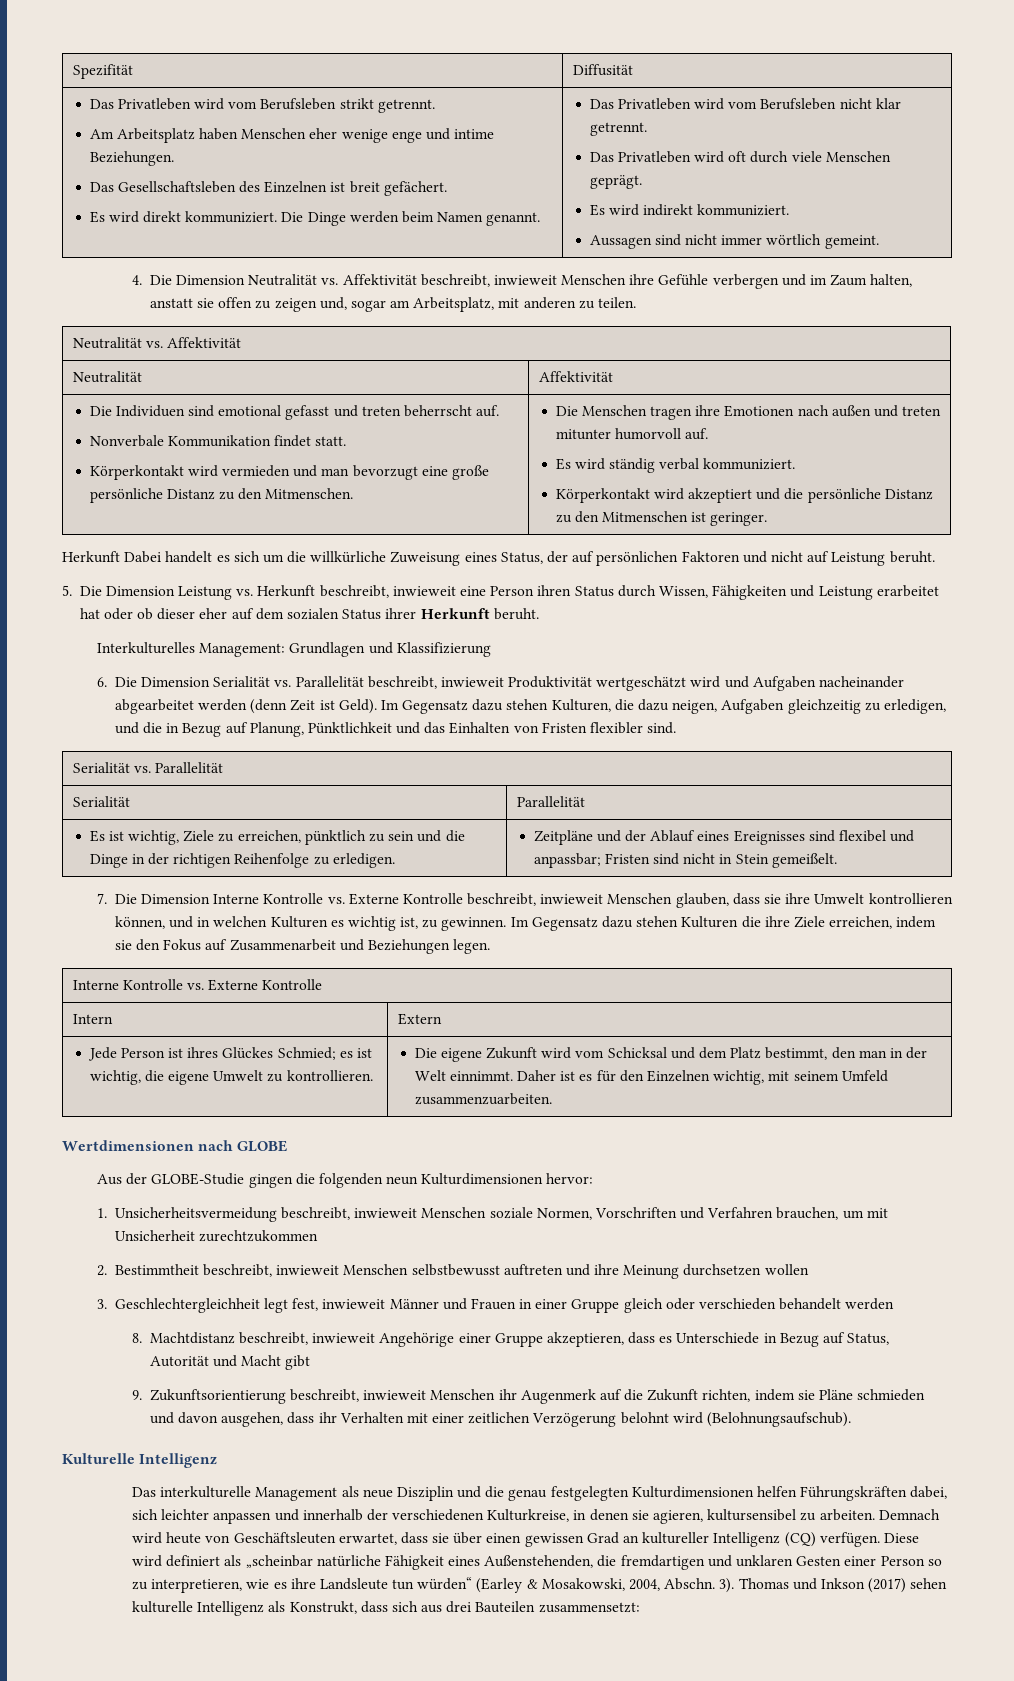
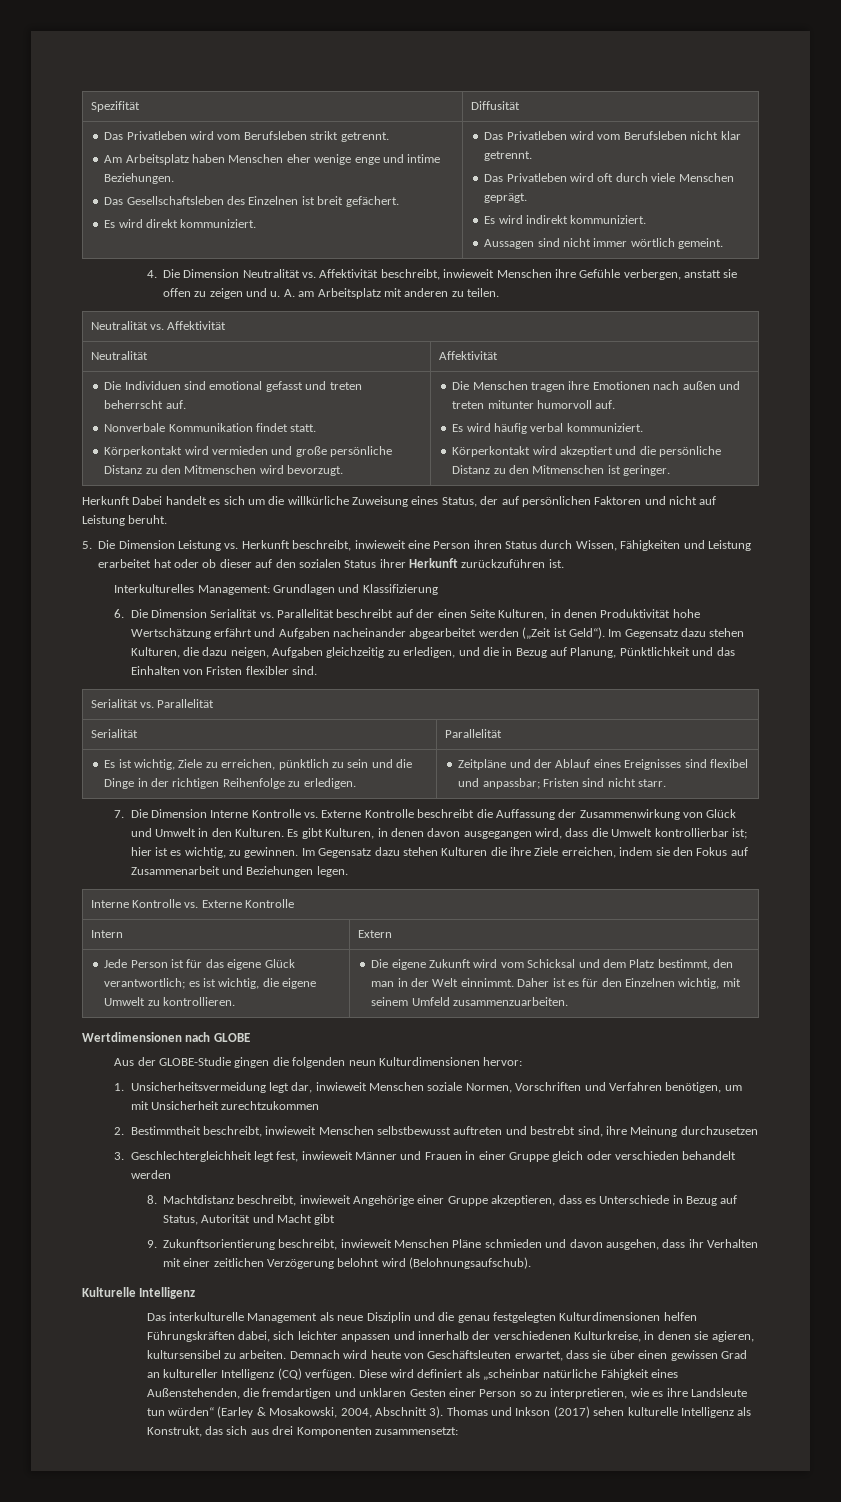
- Die Dinge werden beim Namen genannt.
- 4. Die Dimension Neutralität vs. Affektivität beschreibt, inwieweit Menschen ihre Gefühle verbergen und im Zaum halten, anstatt sie offen zu zeigen und, sogar am Arbeitsplatz, mit anderen zu teilen.
+ 4. Die Dimension Neutralität vs. Affektivität beschreibt, inwieweit Menschen ihre Gefühle verbergen, anstatt sie offen zu zeigen und u. A. am Arbeitsplatz mit anderen zu teilen.
- Körperkontakt wird vermieden und man bevorzugt eine große persönliche Distanz zu den Mitmenschen.
+ Körperkontakt wird vermieden und große persönliche Distanz zu den Mitmenschen wird bevorzugt.
- Es wird ständig verbal kommuniziert.
+ Es wird häufig verbal kommuniziert.
- 5. Die Dimension Leistung vs. Herkunft beschreibt, inwieweit eine Person ihren Status durch Wissen, Fähigkeiten und Leistung erarbeitet hat oder ob dieser eher auf dem sozialen Status ihrer Herkunft beruht.
+ 5. Die Dimension Leistung vs. Herkunft beschreibt, inwieweit eine Person ihren Status durch Wissen, Fähigkeiten und Leistung erarbeitet hat oder ob dieser auf den sozialen Status ihrer Herkunft zurückzuführen ist.
- 6. Die Dimension Serialität vs. Parallelität beschreibt, inwieweit Produktivität wertgeschätzt wird und Aufgaben nacheinander abgearbeitet werden (denn Zeit ist Geld).
+ 6. Die Dimension Serialität vs. Parallelität beschreibt auf der einen Seite Kulturen, in denen Produktivität hohe Wertschätzung erfährt und Aufgaben nacheinander abgearbeitet werden („Zeit ist Geld“).
- Es ist wichtig, Ziele zu erreichen, pünktlich zu sein und die Dinge in der richtigen Reihenfolge zu erledigen. | Zeitpläne und der Ablauf eines Ereignisses sind flexibel und anpassbar; Fristen sind nicht in Stein gemeißelt.
+ Es ist wichtig, Ziele zu erreichen, pünktlich zu sein und die Dinge in der richtigen Reihenfolge zu erledigen. | Zeitpläne und der Ablauf eines Ereignisses sind flexibel und anpassbar; Fristen sind nicht starr.
- 7. Die Dimension Interne Kontrolle vs. Externe Kontrolle beschreibt, inwieweit Menschen glauben, dass sie ihre Umwelt kontrollieren können, und in welchen Kulturen es wichtig ist, zu gewinnen.
+ 7. Die Dimension Interne Kontrolle vs. Externe Kontrolle beschreibt die Auffassung der Zusammenwirkung von Glück und Umwelt in den Kulturen. Es gibt Kulturen, in denen davon ausgegangen wird, dass die Umwelt kontrollierbar ist; hier ist es wichtig, zu gewinnen.
- Jede Person ist ihres Glückes Schmied; es ist wichtig, die eigene Umwelt zu kontrollieren.
+ Jede Person ist für das eigene Glück verantwortlich; es ist wichtig, die eigene Umwelt zu kontrollieren.
- 1. Unsicherheitsvermeidung beschreibt, inwieweit Menschen soziale Normen, Vorschriften und Verfahren brauchen, um mit Unsicherheit zurechtzukommen
+ 1. Unsicherheitsvermeidung legt dar, inwieweit Menschen soziale Normen, Vorschriften und Verfahren benötigen, um mit Unsicherheit zurechtzukommen
- 2. Bestimmtheit beschreibt, inwieweit Menschen selbstbewusst auftreten und ihre Meinung durchsetzen wollen
+ 2. Bestimmtheit beschreibt, inwieweit Menschen selbstbewusst auftreten und bestrebt sind, ihre Meinung durchzusetzen
- 9. Zukunftsorientierung beschreibt, inwieweit Menschen ihr Augenmerk auf die Zukunft richten, indem sie Pläne schmieden und davon ausgehen, dass ihr Verhalten mit einer zeitlichen Verzögerung belohnt wird (Belohnungsaufschub).
+ 9. Zukunftsorientierung beschreibt, inwieweit Menschen Pläne schmieden und davon ausgehen, dass ihr Verhalten mit einer zeitlichen Verzögerung belohnt wird (Belohnungsaufschub).
- Diese wird definiert als „scheinbar natürliche Fähigkeit eines Außenstehenden, die fremdartigen und unklaren Gesten einer Person so zu interpretieren, wie es ihre Landsleute tun würden“ (Earley & Mosakowski, 2004, Abschn. 3).
+ Diese wird definiert als „scheinbar natürliche Fähigkeit eines Außenstehenden, die fremdartigen und unklaren Gesten einer Person so zu interpretieren, wie es ihre Landsleute tun würden“ (Earley & Mosakowski, 2004, Abschnitt 3).
- Thomas und Inkson (2017) sehen kulturelle Intelligenz als Konstrukt, dass sich aus drei Bauteilen zusammensetzt:
+ Thomas und Inkson (2017) sehen kulturelle Intelligenz als Konstrukt, das sich aus drei Komponenten zusammensetzt:

